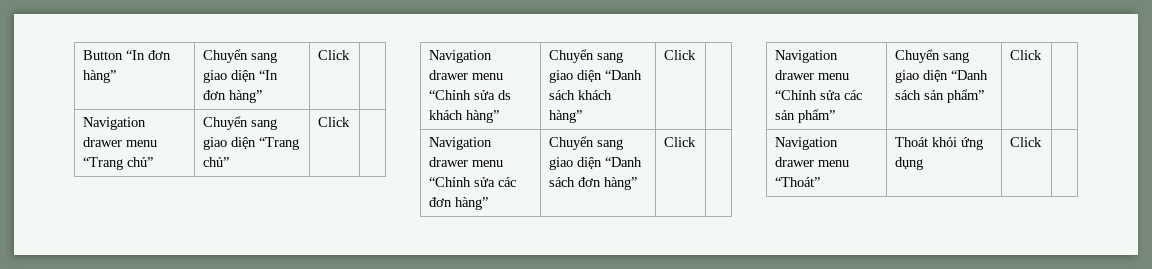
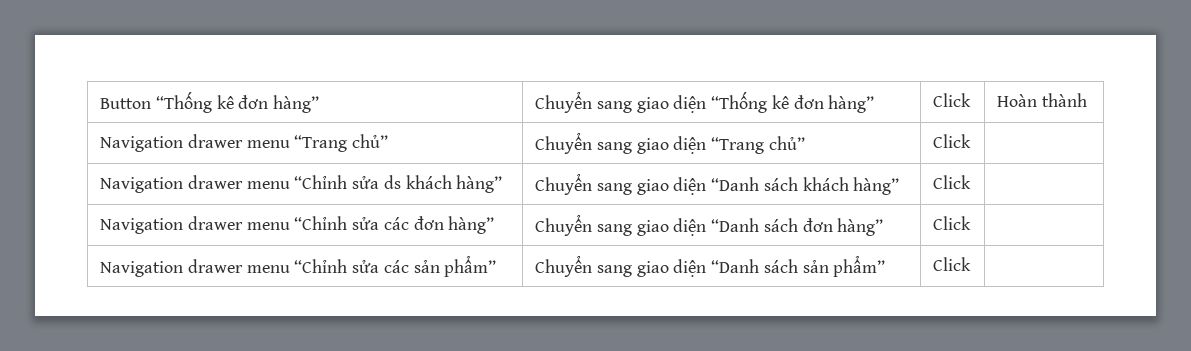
- Button “In đơn hàng” | Chuyển sang giao diện “In đơn hàng” | Click |
+ Button “Thống kê đơn hàng” | Chuyển sang giao diện “Thống kê đơn hàng” | Click | Hoàn thành
- Navigation drawer menu “Thoát” | Thoát khỏi ứng dụng | Click |

